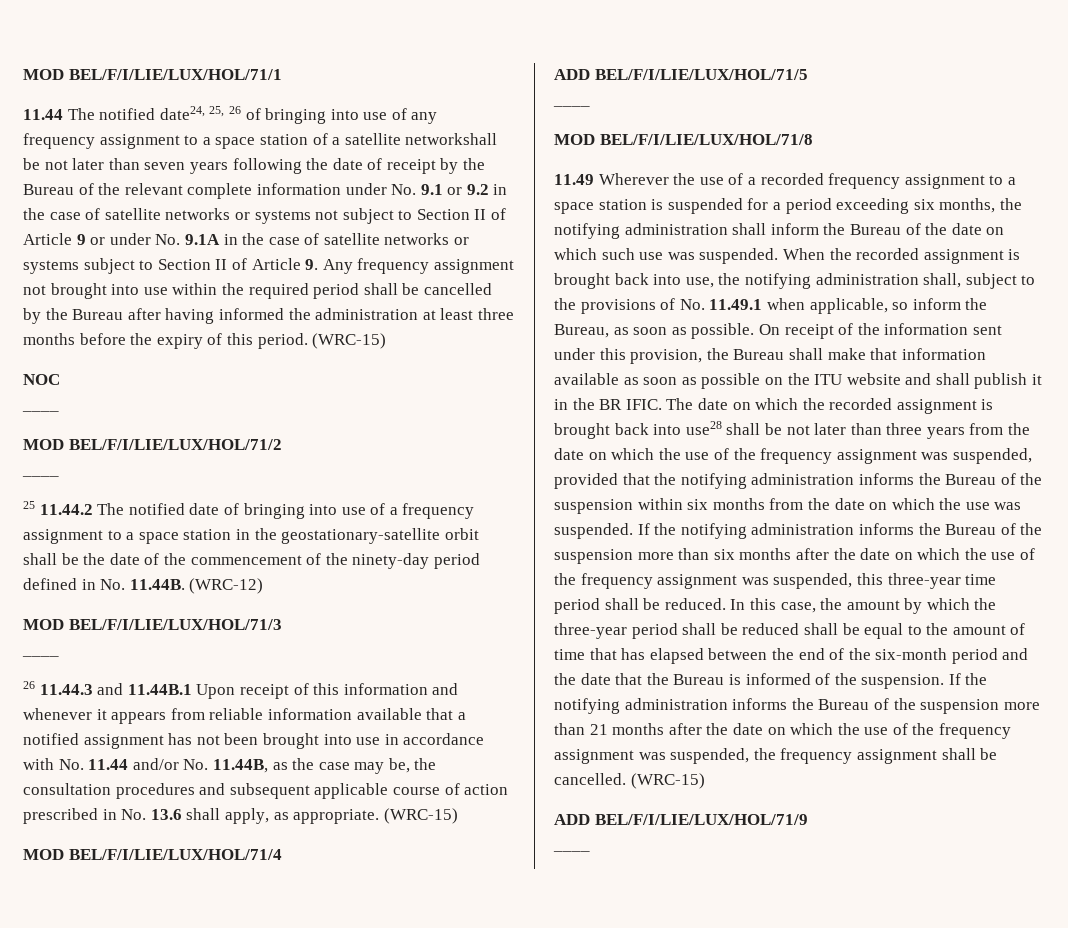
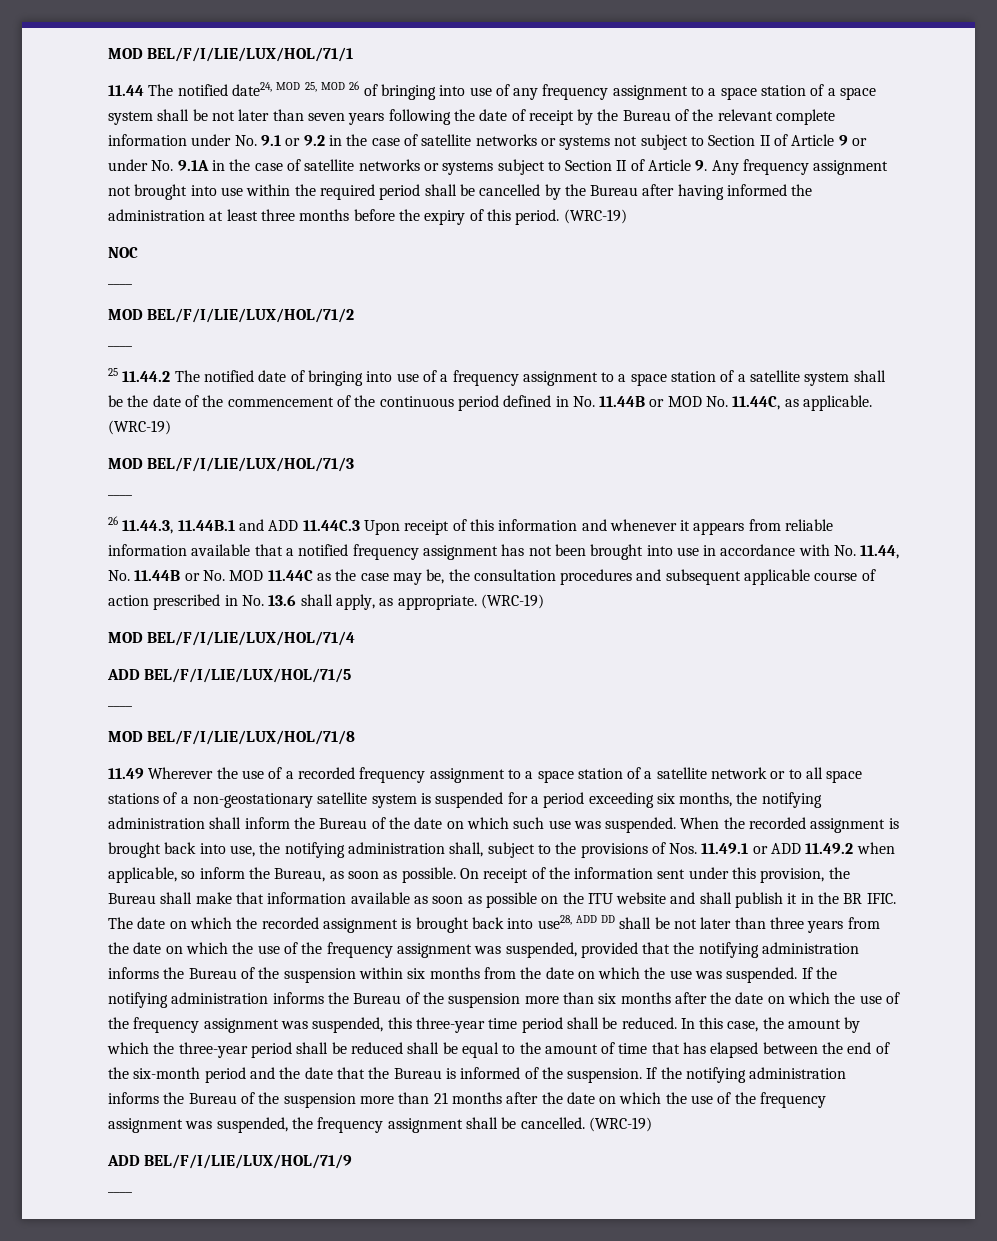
- 11.44 The notified date24, 25, 26 of bringing into use of any frequency assignment to a space station of a satellite networkshall be not later than seven years following the date of receipt by the Bureau of the relevant complete information under No. 9.1 or 9.2 in the case of satellite networks or systems not subject to Section II of Article 9 or under No. 9.1A in the case of satellite networks or systems subject to Section II of Article 9. Any frequency assignment not brought into use within the required period shall be cancelled by the Bureau after having informed the administration at least three months before the expiry of this period. (WRC-15)
+ 11.44 The notified date24, MOD 25, MOD 26 of bringing into use of any frequency assignment to a space station of a space system shall be not later than seven years following the date of receipt by the Bureau of the relevant complete information under No. 9.1 or 9.2 in the case of satellite networks or systems not subject to Section II of Article 9 or under No. 9.1A in the case of satellite networks or systems subject to Section II of Article 9. Any frequency assignment not brought into use within the required period shall be cancelled by the Bureau after having informed the administration at least three months before the expiry of this period. (WRC-19)
- 25 11.44.2 The notified date of bringing into use of a frequency assignment to a space station in the geostationary-satellite orbit shall be the date of the commencement of the ninety-day period defined in No. 11.44B. (WRC-12)
+ 25 11.44.2 The notified date of bringing into use of a frequency assignment to a space station of a satellite system shall be the date of the commencement of the continuous period defined in No. 11.44B or MOD No. 11.44C, as applicable. (WRC-19)
- 26 11.44.3 and 11.44B.1 Upon receipt of this information and whenever it appears from reliable information available that a notified assignment has not been brought into use in accordance with No. 11.44 and/or No. 11.44B, as the case may be, the consultation procedures and subsequent applicable course of action prescribed in No. 13.6 shall apply, as appropriate. (WRC-15)
+ 26 11.44.3, 11.44B.1 and ADD 11.44C.3 Upon receipt of this information and whenever it appears from reliable information available that a notified frequency assignment has not been brought into use in accordance with No. 11.44, No. 11.44B or No. MOD 11.44C as the case may be, the consultation procedures and subsequent applicable course of action prescribed in No. 13.6 shall apply, as appropriate. (WRC-19)
- 11.49 Wherever the use of a recorded frequency assignment to a space station is suspended for a period exceeding six months, the notifying administration shall inform the Bureau of the date on which such use was suspended.
+ 11.49 Wherever the use of a recorded frequency assignment to a space station of a satellite network or to all space stations of a non-geostationary satellite system is suspended for a period exceeding six months, the notifying administration shall inform the Bureau of the date on which such use was suspended.
- When the recorded assignment is brought back into use, the notifying administration shall, subject to the provisions of No. 11.49.1 when applicable, so inform the Bureau, as soon as possible.
+ When the recorded assignment is brought back into use, the notifying administration shall, subject to the provisions of Nos. 11.49.1 or ADD 11.49.2 when applicable, so inform the Bureau, as soon as possible.
- The date on which the recorded assignment is brought back into use28 shall be not later than three years from the date on which the use of the frequency assignment was suspended, provided that the notifying administration informs the Bureau of the suspension within six months from the date on which the use was suspended.
+ The date on which the recorded assignment is brought back into use28, ADD DD shall be not later than three years from the date on which the use of the frequency assignment was suspended, provided that the notifying administration informs the Bureau of the suspension within six months from the date on which the use was suspended.
- If the notifying administration informs the Bureau of the suspension more than 21 months after the date on which the use of the frequency assignment was suspended, the frequency assignment shall be cancelled. (WRC-15)
+ If the notifying administration informs the Bureau of the suspension more than 21 months after the date on which the use of the frequency assignment was suspended, the frequency assignment shall be cancelled. (WRC-19)

